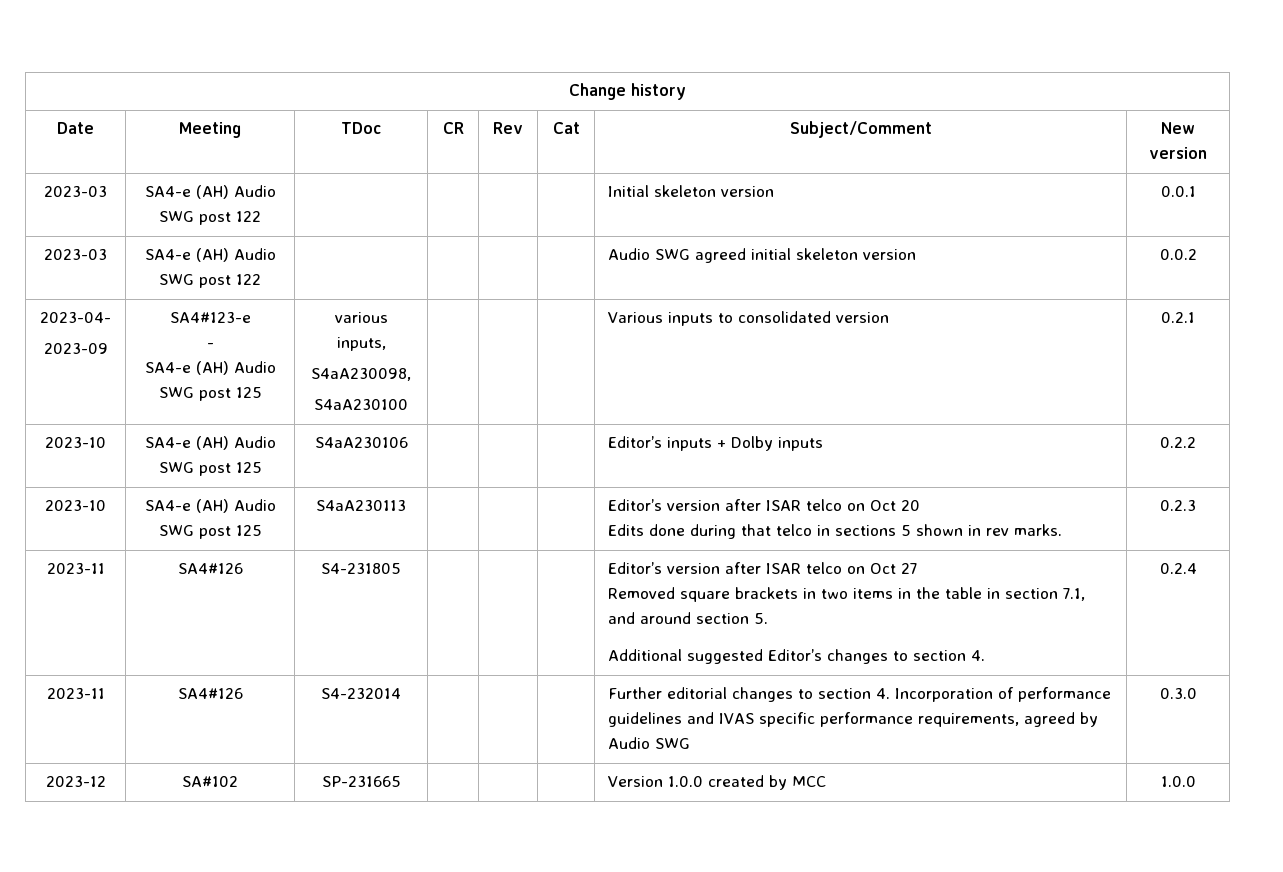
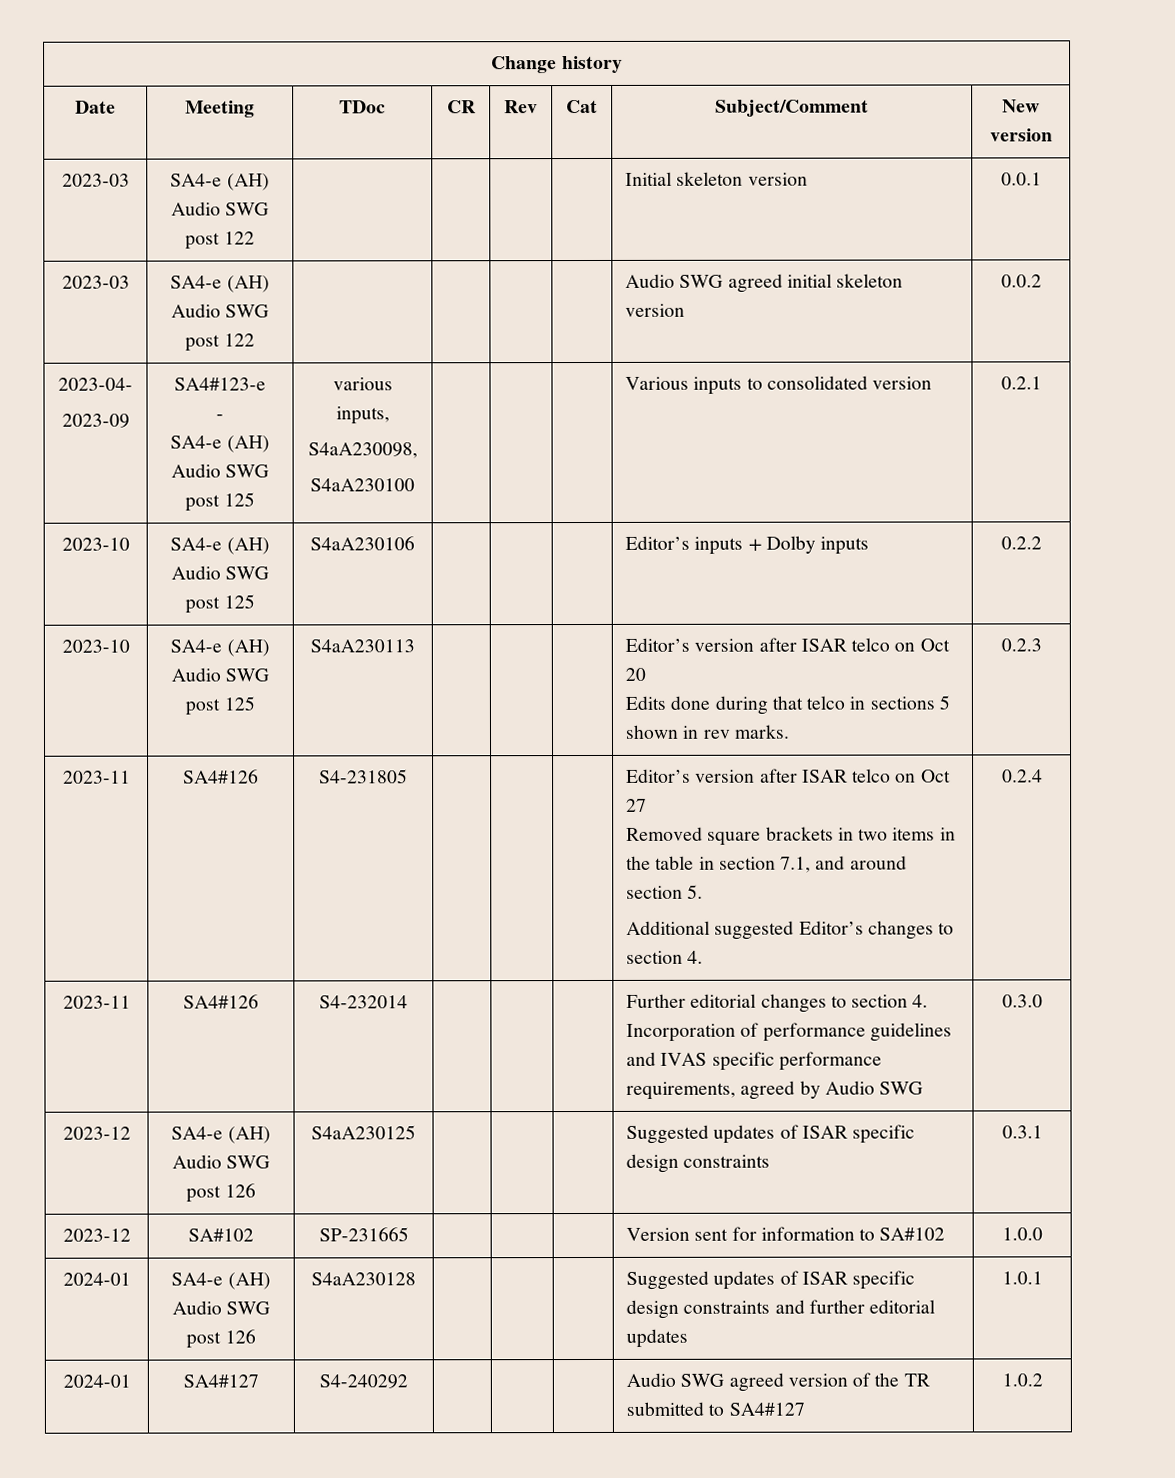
- 2023-12 | SA#102 | SP-231665 | | | | Version 1.0.0 created by MCC | 1.0.0
+ 2023-12 | SA4-e (AH) Audio SWG post 126 | S4aA230125 | | | | Suggested updates of ISAR specific design constraints | 0.3.1
+ 2023-12 | SA#102 | SP-231665 | | | | Version sent for information to SA#102 | 1.0.0
+ 2024-01 | SA4-e (AH) Audio SWG post 126 | S4aA230128 | | | | Suggested updates of ISAR specific design constraints and further editorial updates | 1.0.1
+ 2024-01 | SA4#127 | S4-240292 | | | | Audio SWG agreed version of the TR submitted to SA4#127 | 1.0.2

